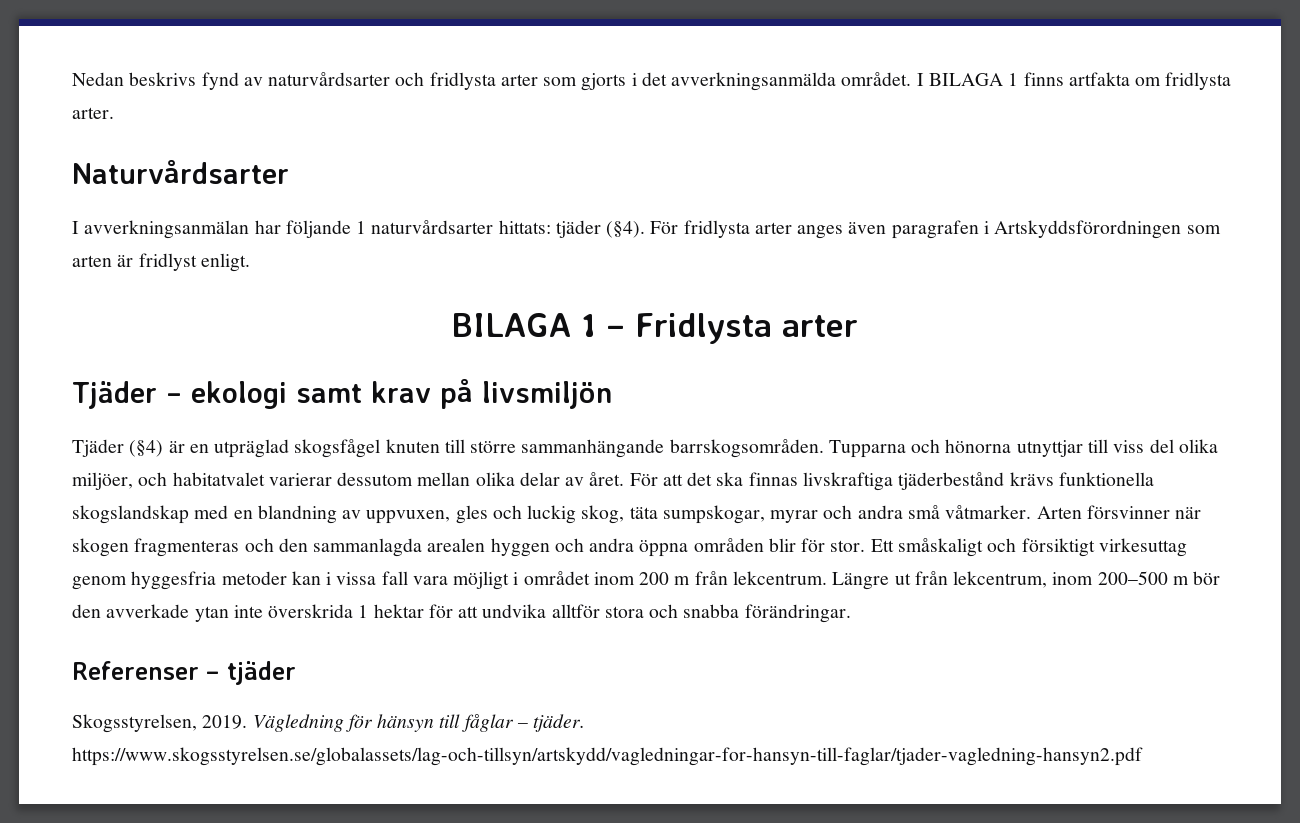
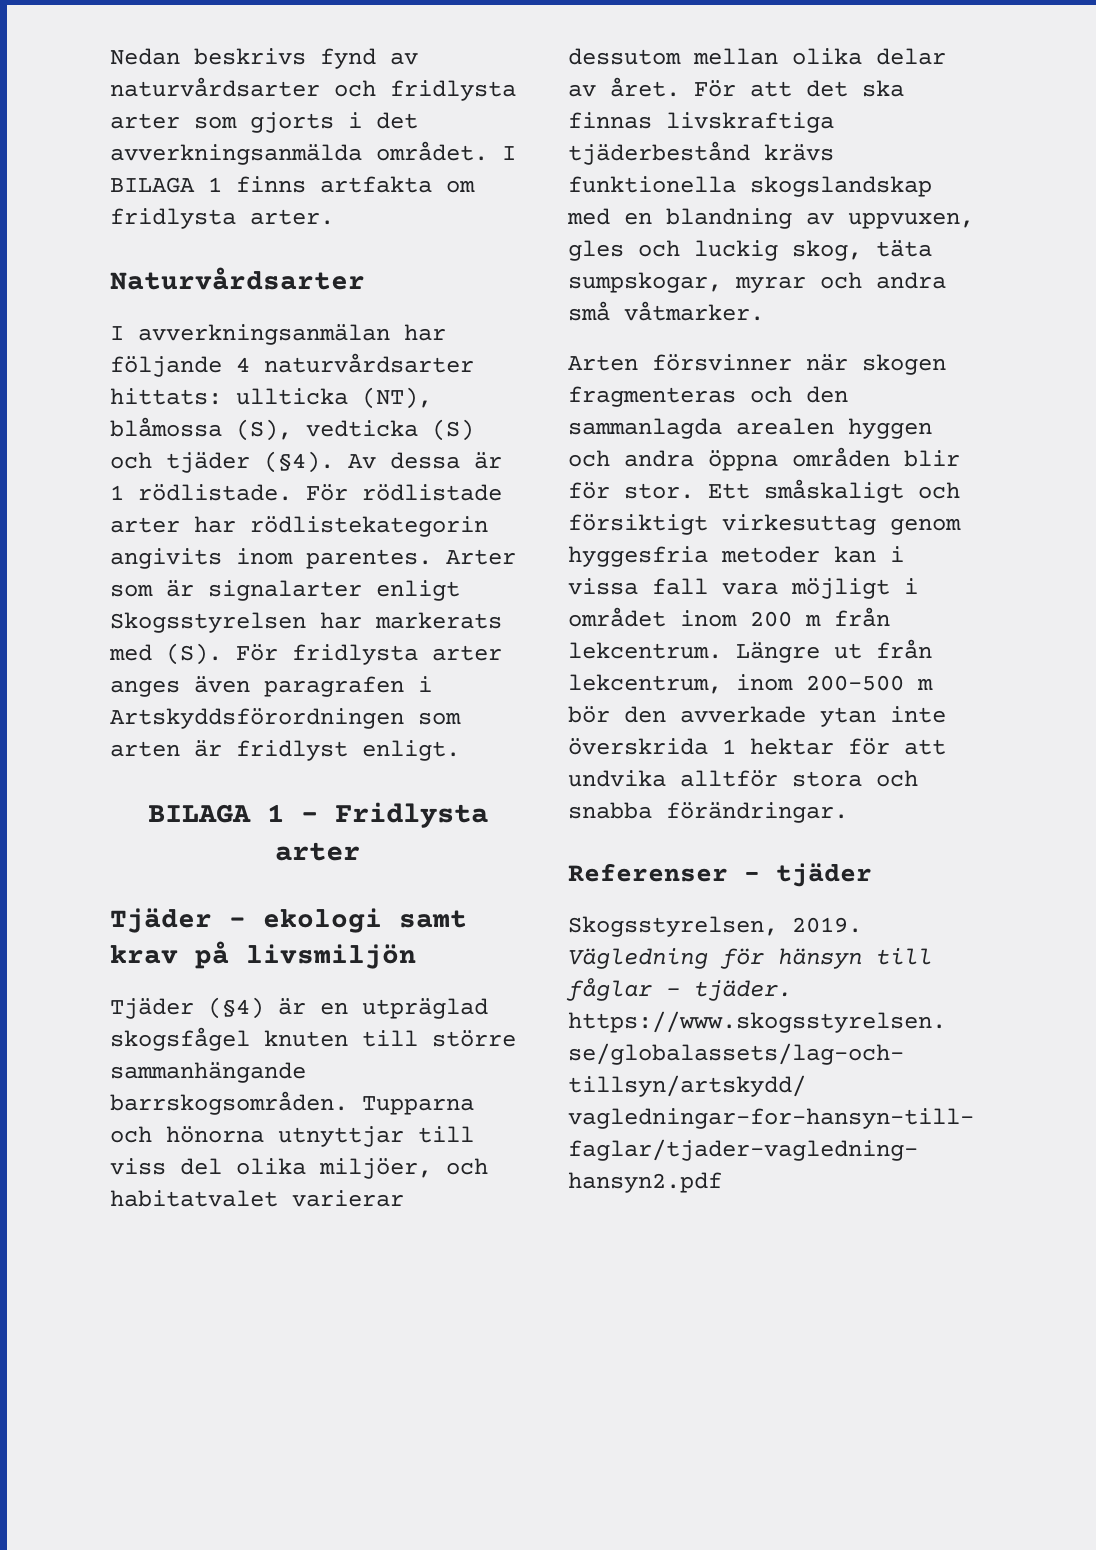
- I avverkningsanmälan har följande 1 naturvårdsarter hittats: tjäder (§4). För fridlysta arter anges även paragrafen i Artskyddsförordningen som arten är fridlyst enligt.
+ I avverkningsanmälan har följande 4 naturvårdsarter hittats: ullticka (NT), blåmossa (S), vedticka (S) och tjäder (§4). Av dessa är 1 rödlistade. För rödlistade arter har rödlistekategorin angivits inom parentes. Arter som är signalarter enligt Skogsstyrelsen har markerats med (S). För fridlysta arter anges även paragrafen i Artskyddsförordningen som arten är fridlyst enligt.
- För att det ska finnas livskraftiga tjäderbestånd krävs funktionella skogslandskap med en blandning av uppvuxen, gles och luckig skog, täta sumpskogar, myrar och andra små våtmarker. Arten försvinner när skogen fragmenteras och den sammanlagda arealen hyggen och andra öppna områden blir för stor.
+ För att det ska finnas livskraftiga tjäderbestånd krävs funktionella skogslandskap med en blandning av uppvuxen, gles och luckig skog, täta sumpskogar, myrar och andra små våtmarker.
+ Arten försvinner när skogen fragmenteras och den sammanlagda arealen hyggen och andra öppna områden blir för stor.

